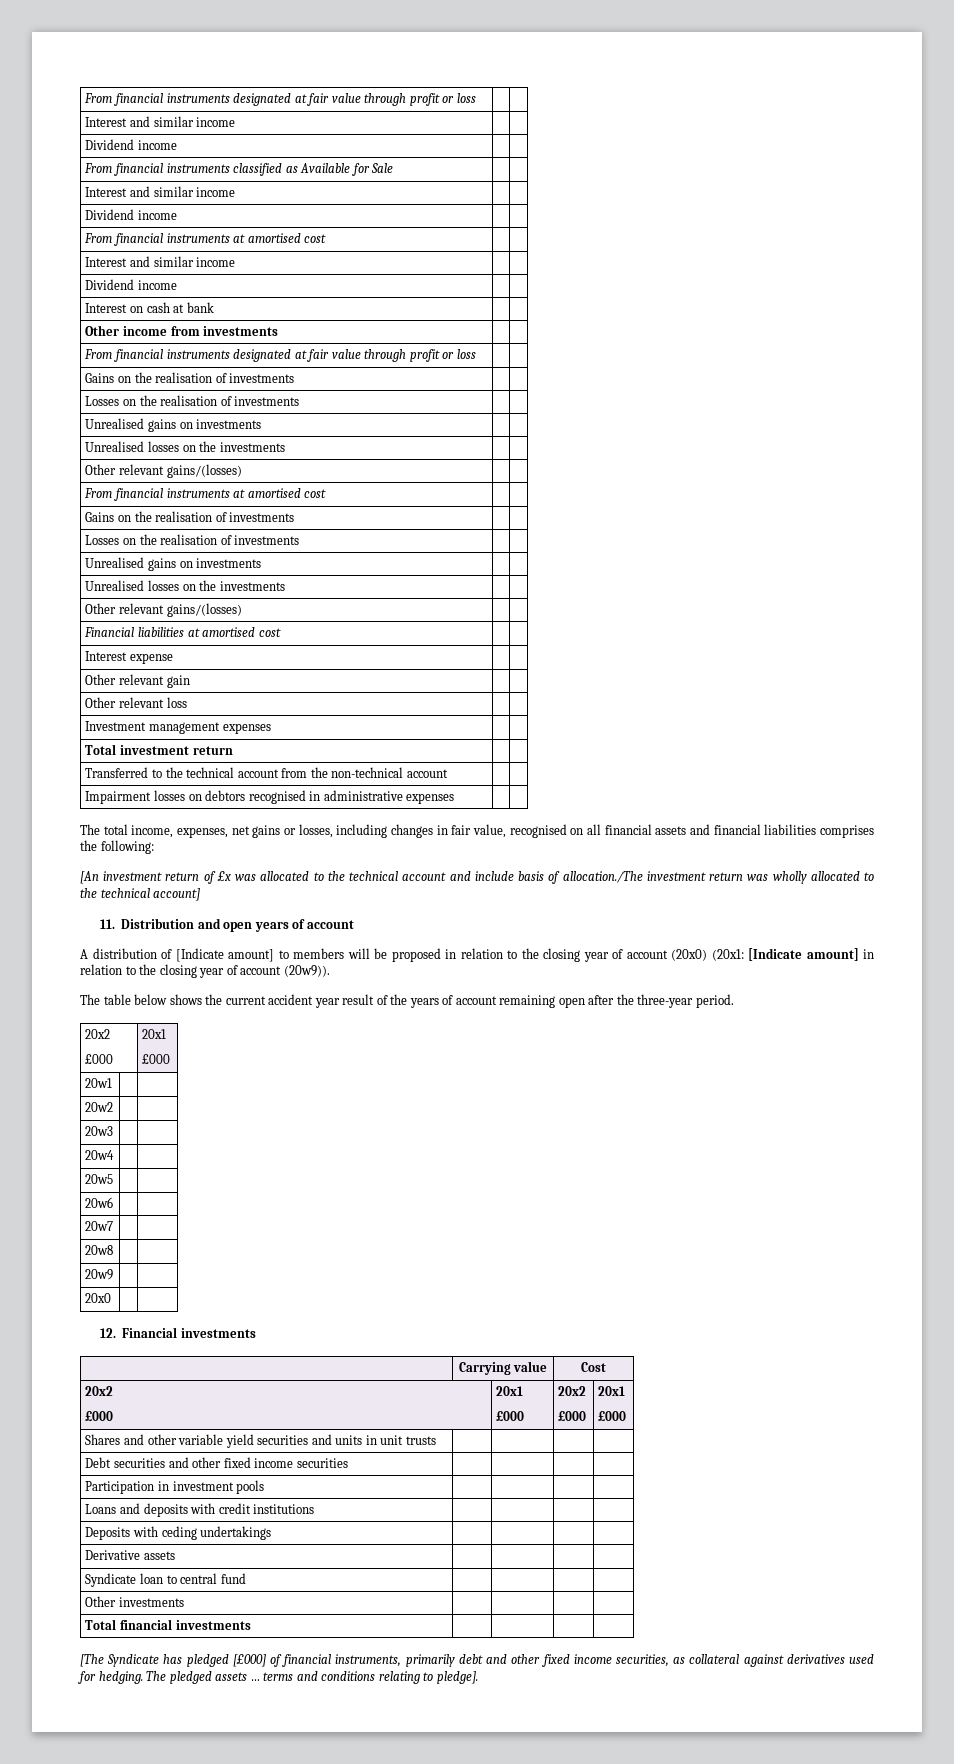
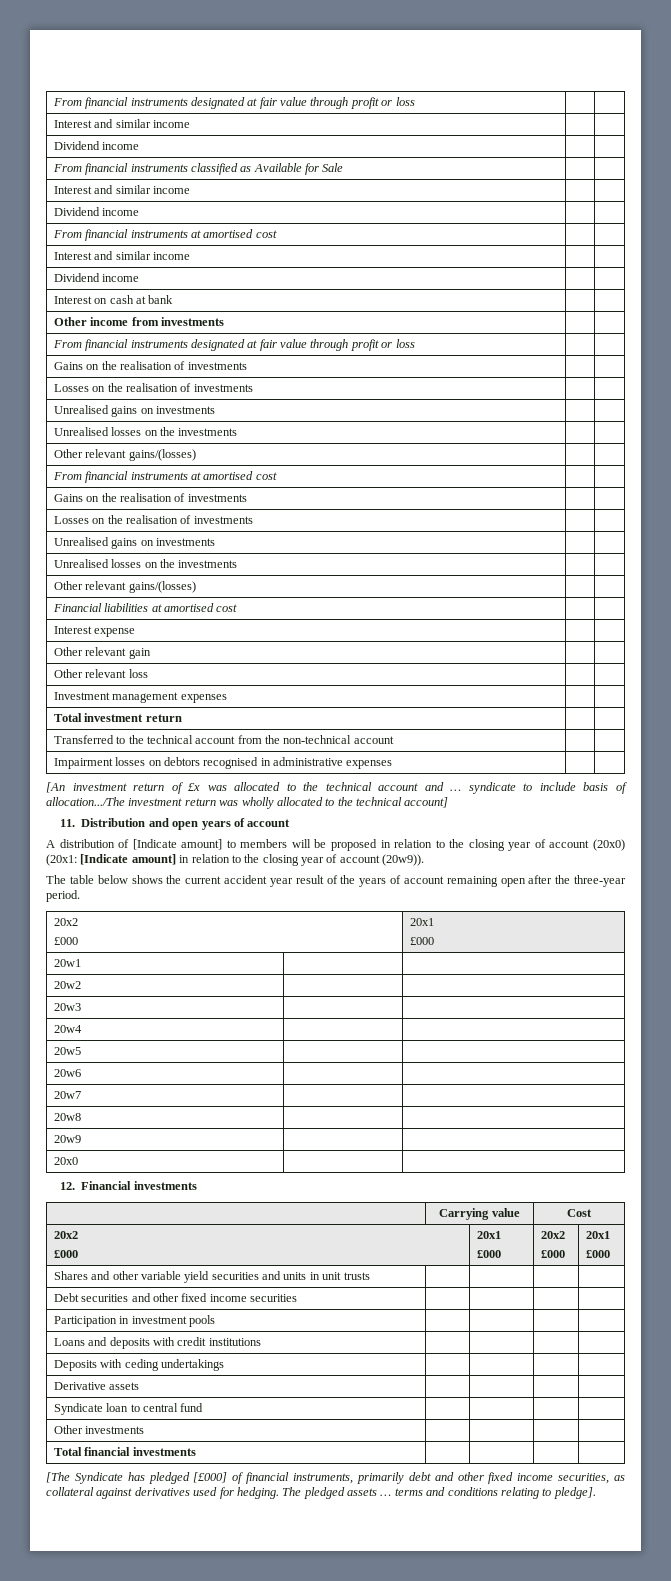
- The total income, expenses, net gains or losses, including changes in fair value, recognised on all financial assets and financial liabilities comprises the following:
- [An investment return of £x was allocated to the technical account and include basis of allocation./The investment return was wholly allocated to the technical account]
+ [An investment return of £x was allocated to the technical account and … syndicate to include basis of allocation.../The investment return was wholly allocated to the technical account]

